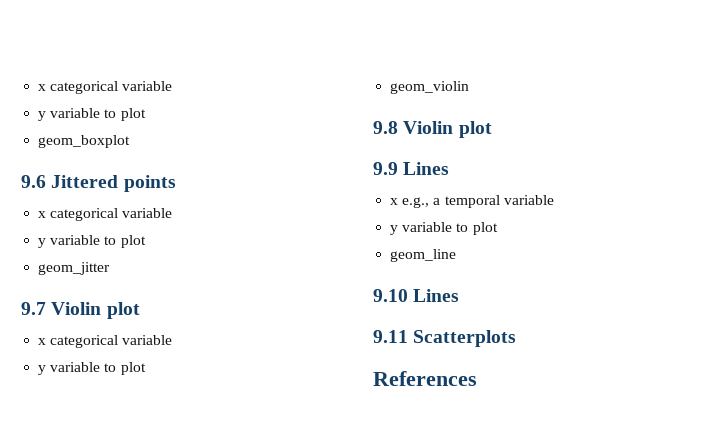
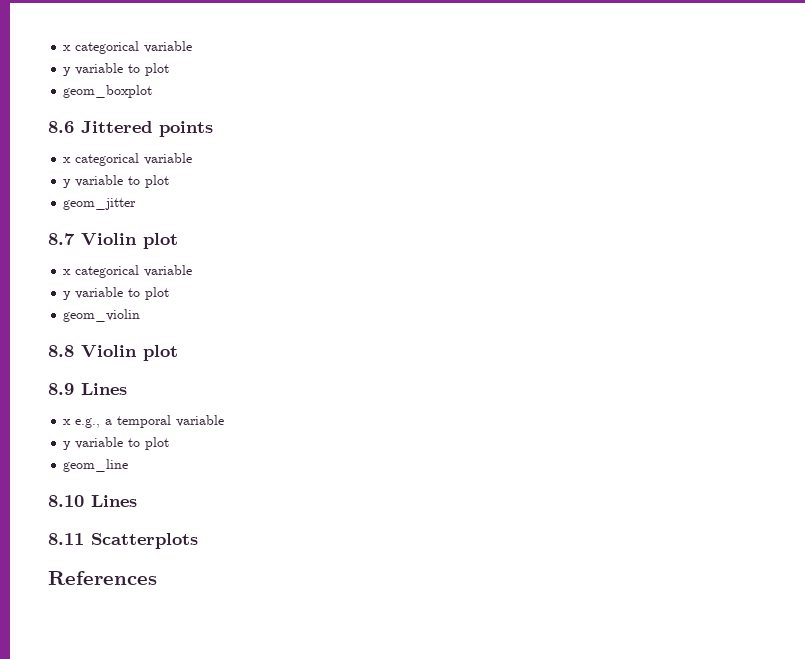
- 9.6 Jittered points
+ 8.6 Jittered points
- 9.7 Violin plot
+ 8.7 Violin plot
- 9.8 Violin plot
- 9.9 Lines
+ 8.8 Violin plot
+ 8.9 Lines
- 9.10 Lines
- 9.11 Scatterplots
+ 8.10 Lines
+ 8.11 Scatterplots

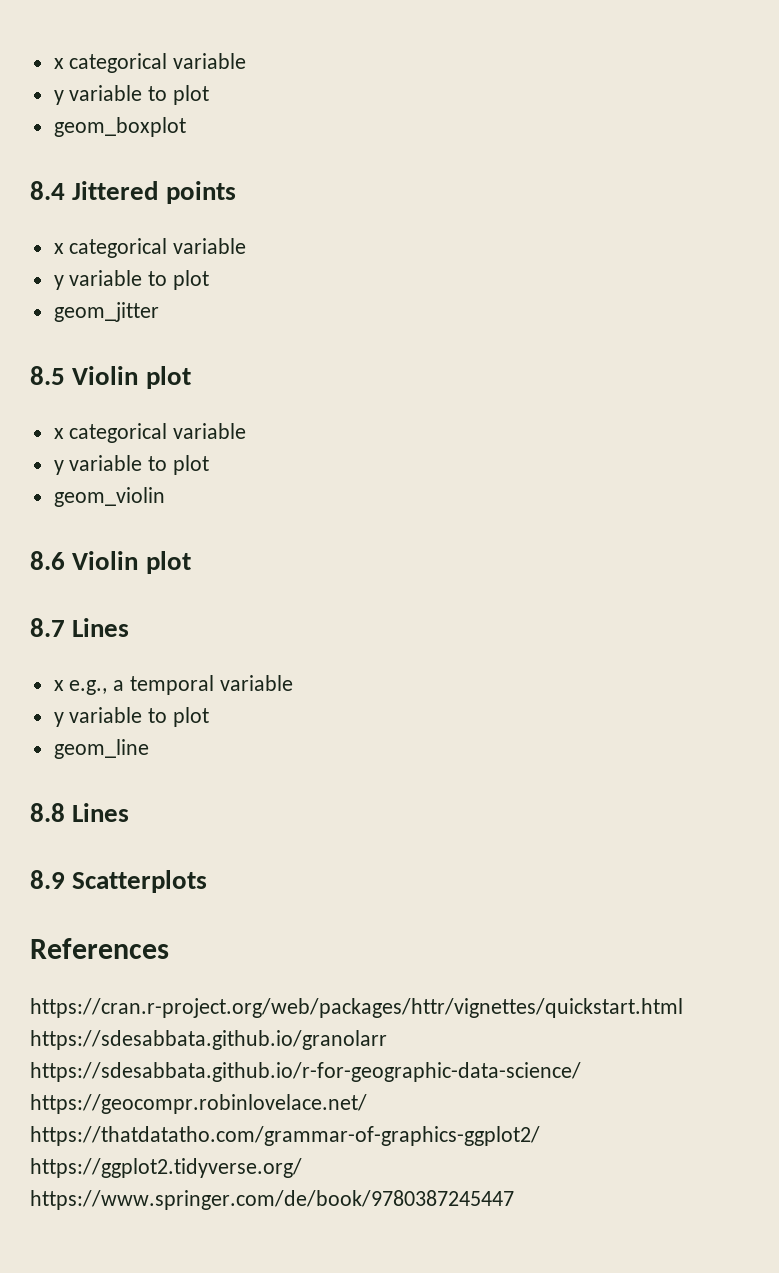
- 8.6 Jittered points
+ 8.4 Jittered points
- 8.7 Violin plot
+ 8.5 Violin plot
- 8.8 Violin plot
- 8.9 Lines
+ 8.6 Violin plot
+ 8.7 Lines
- 8.10 Lines
- 8.11 Scatterplots
+ 8.8 Lines
+ 8.9 Scatterplots
+ https://cran.r-project.org/web/packages/httr/vignettes/quickstart.html https://sdesabbata.github.io/granolarr https://sdesabbata.github.io/r-for-geographic-data-science/ https://geocompr.robinlovelace.net/ https://thatdatatho.com/grammar-of-graphics-ggplot2/ https://ggplot2.tidyverse.org/ https://www.springer.com/de/book/9780387245447

